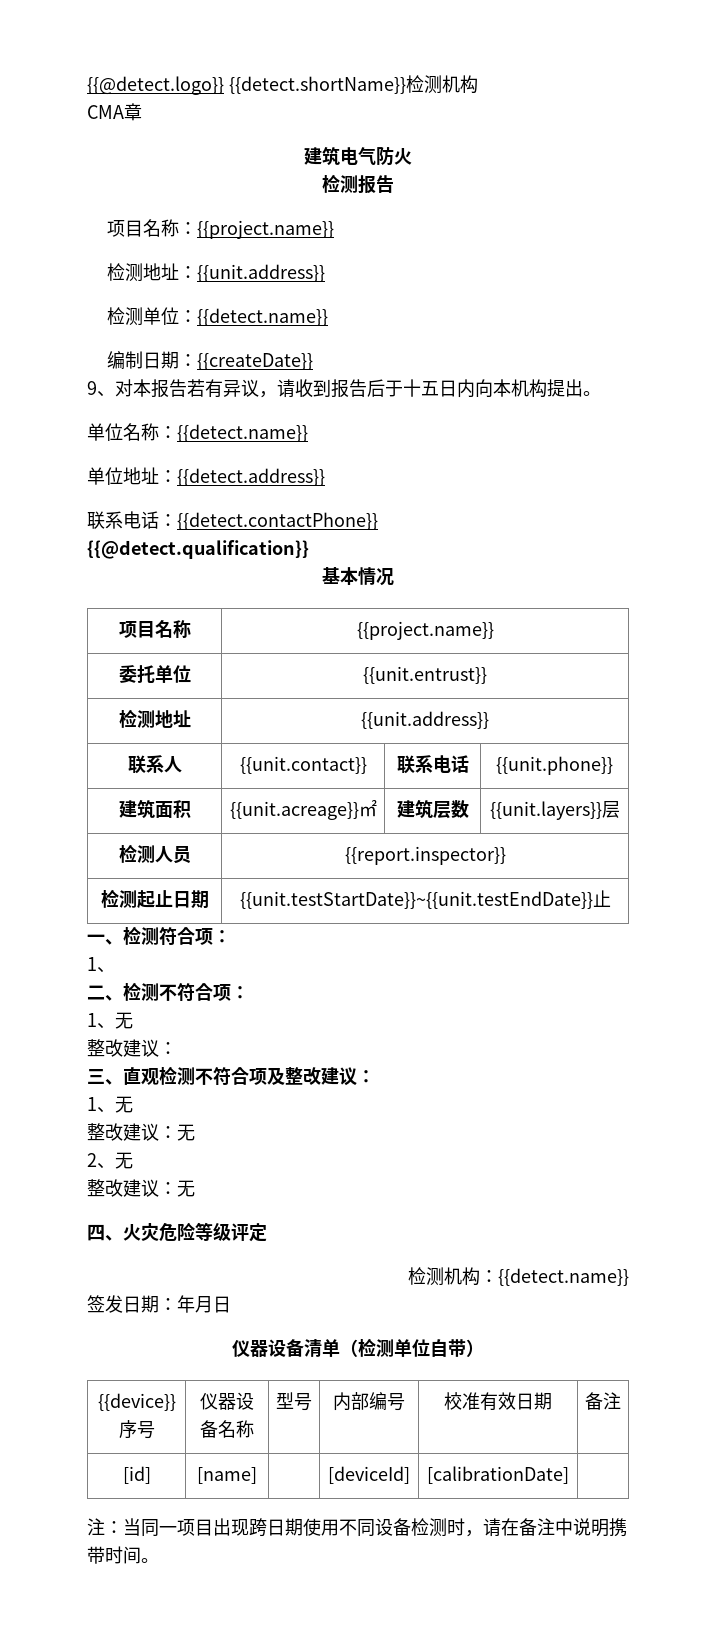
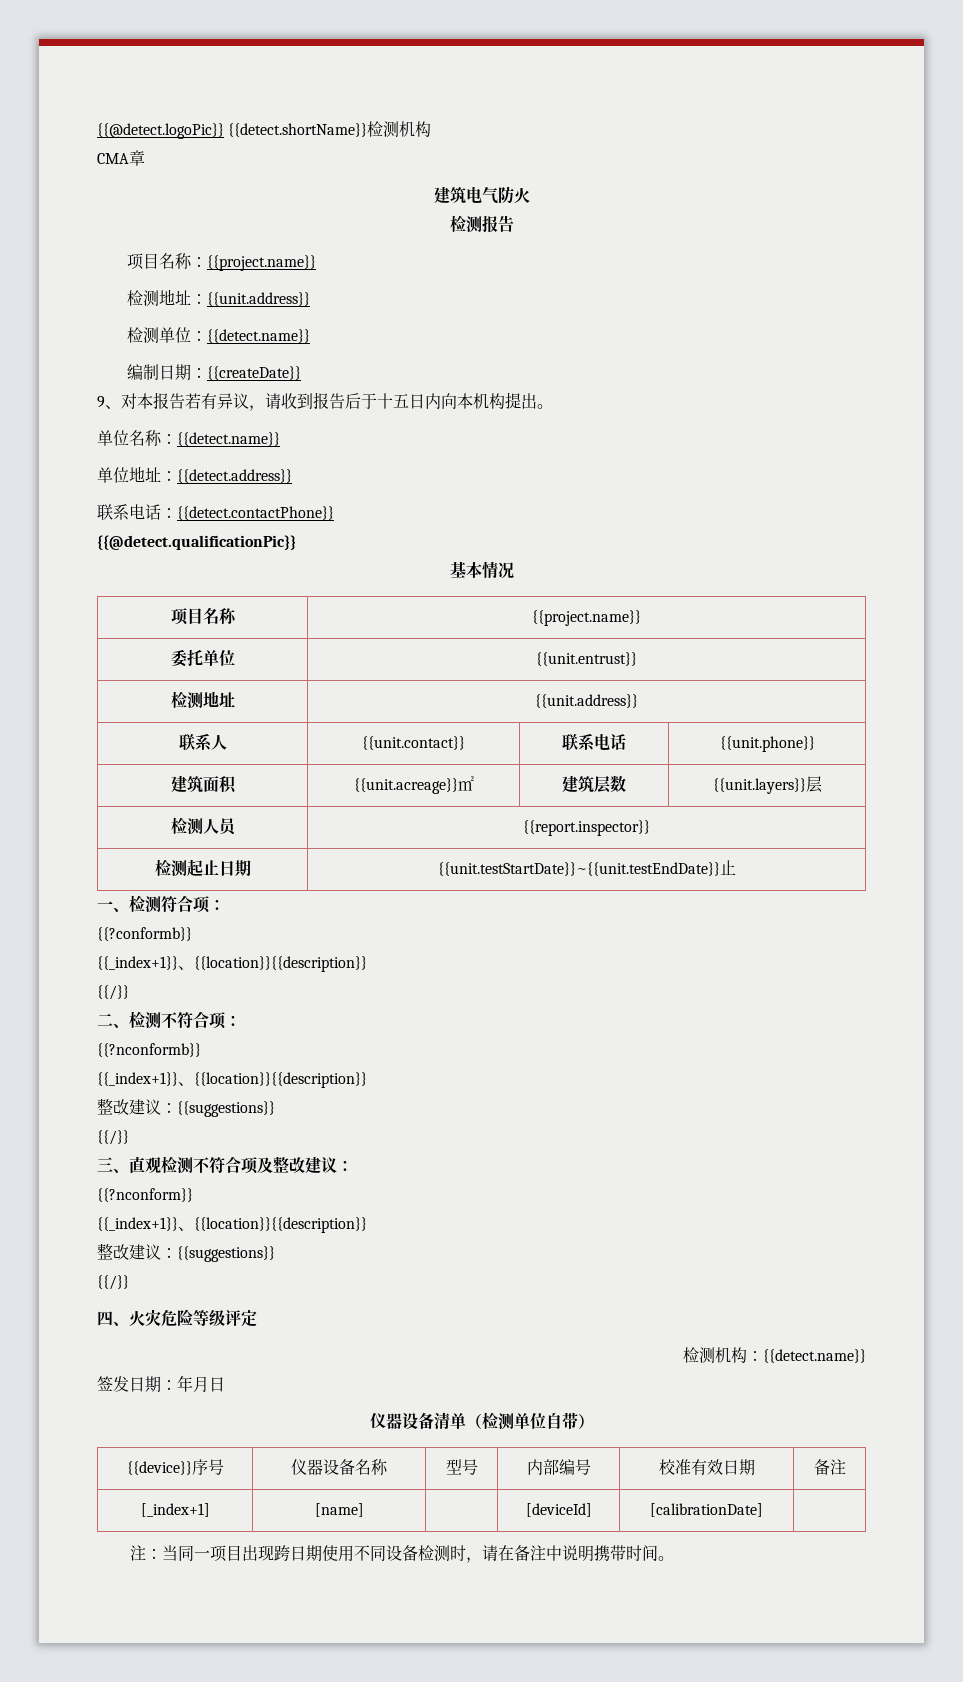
- {{@detect.logo}} {{detect.shortName}}检测机构
+ {{@detect.logoPic}} {{detect.shortName}}检测机构
- {{@detect.qualification}}
+ {{@detect.qualificationPic}}
  一、检测符合项：
- 1、
+ {{?conformb}}
+ {{_index+1}}、{{location}}{{description}}
+ {{/}}
  二、检测不符合项：
- 1、无
- 整改建议：
+ {{?nconformb}}
+ {{_index+1}}、{{location}}{{description}}
+ 整改建议：{{suggestions}}
+ {{/}}
  三、直观检测不符合项及整改建议：
- 1、无
- 整改建议：无
- 2、无
- 整改建议：无
+ {{?nconform}}
+ {{_index+1}}、{{location}}{{description}}
+ 整改建议：{{suggestions}}
+ {{/}}
- [id] | [name] | | [deviceId] | [calibrationDate] |
+ [_index+1] | [name] | | [deviceId] | [calibrationDate] |

